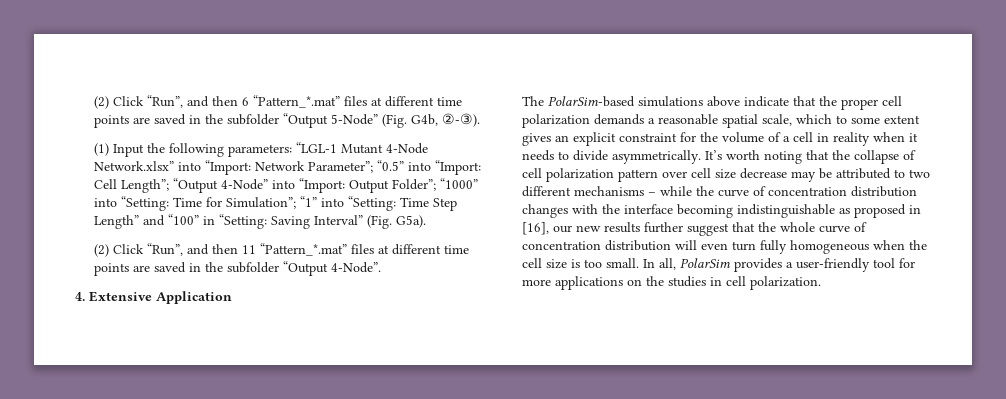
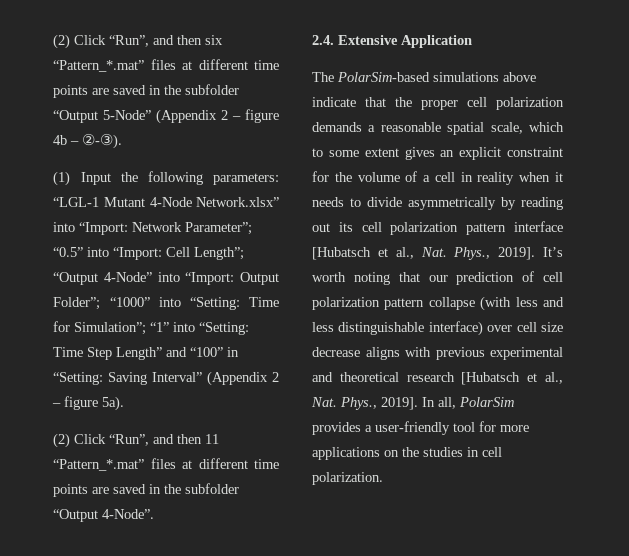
- (2) Click “Run”, and then 6 “Pattern_*.mat” files at different time points are saved in the subfolder “Output 5-Node” (Fig. G4b, ②-③).
+ (2) Click “Run”, and then six “Pattern_*.mat” files at different time points are saved in the subfolder “Output 5-Node” (Appendix 2 – figure 4b – ②-③).
- (1) Input the following parameters: “LGL-1 Mutant 4-Node Network.xlsx” into “Import: Network Parameter”; “0.5” into “Import: Cell Length”; “Output 4-Node” into “Import: Output Folder”; “1000” into “Setting: Time for Simulation”; “1” into “Setting: Time Step Length” and “100” in “Setting: Saving Interval” (Fig. G5a).
+ (1) Input the following parameters: “LGL-1 Mutant 4-Node Network.xlsx” into “Import: Network Parameter”; “0.5” into “Import: Cell Length”; “Output 4-Node” into “Import: Output Folder”; “1000” into “Setting: Time for Simulation”; “1” into “Setting: Time Step Length” and “100” in “Setting: Saving Interval” (Appendix 2 – figure 5a).
- 4. Extensive Application
+ 2.4. Extensive Application
- The PolarSim-based simulations above indicate that the proper cell polarization demands a reasonable spatial scale, which to some extent gives an explicit constraint for the volume of a cell in reality when it needs to divide asymmetrically.
+ The PolarSim-based simulations above indicate that the proper cell polarization demands a reasonable spatial scale, which to some extent gives an explicit constraint for the volume of a cell in reality when it needs to divide asymmetrically by reading out its cell polarization pattern interface [Hubatsch et al., Nat. Phys., 2019].
- It’s worth noting that the collapse of cell polarization pattern over cell size decrease may be attributed to two different mechanisms – while the curve of concentration distribution changes with the interface becoming indistinguishable as proposed in [16], our new results further suggest that the whole curve of concentration distribution will even turn fully homogeneous when the cell size is too small.
+ It’s worth noting that our prediction of cell polarization pattern collapse (with less and less distinguishable interface) over cell size decrease aligns with previous experimental and theoretical research [Hubatsch et al., Nat. Phys., 2019].

